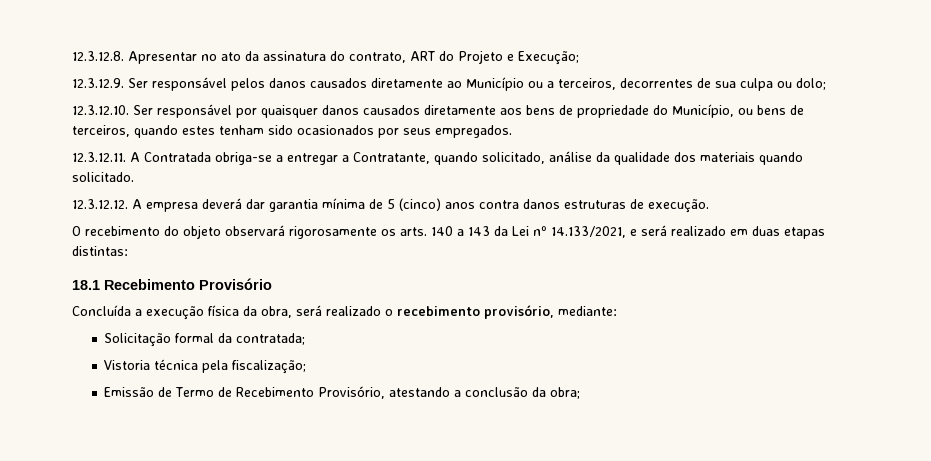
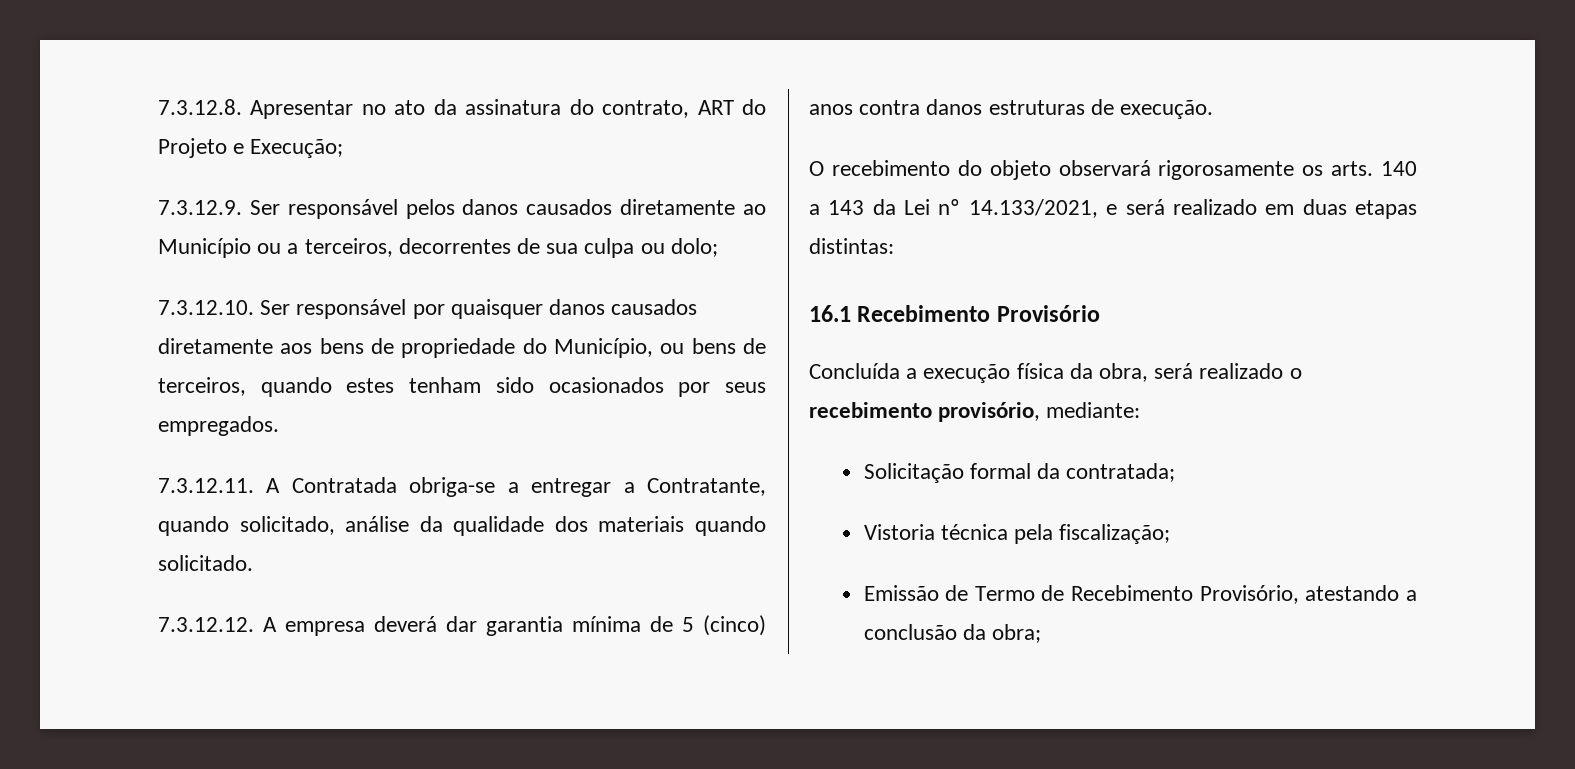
- 12.3.12.8. Apresentar no ato da assinatura do contrato, ART do Projeto e Execução;
+ 7.3.12.8. Apresentar no ato da assinatura do contrato, ART do Projeto e Execução;
- 12.3.12.9. Ser responsável pelos danos causados diretamente ao Município ou a terceiros, decorrentes de sua culpa ou dolo;
+ 7.3.12.9. Ser responsável pelos danos causados diretamente ao Município ou a terceiros, decorrentes de sua culpa ou dolo;
- 12.3.12.10. Ser responsável por quaisquer danos causados diretamente aos bens de propriedade do Município, ou bens de terceiros, quando estes tenham sido ocasionados por seus empregados.
+ 7.3.12.10. Ser responsável por quaisquer danos causados diretamente aos bens de propriedade do Município, ou bens de terceiros, quando estes tenham sido ocasionados por seus empregados.
- 12.3.12.11. A Contratada obriga-se a entregar a Contratante, quando solicitado, análise da qualidade dos materiais quando solicitado.
+ 7.3.12.11. A Contratada obriga-se a entregar a Contratante, quando solicitado, análise da qualidade dos materiais quando solicitado.
- 12.3.12.12. A empresa deverá dar garantia mínima de 5 (cinco) anos contra danos estruturas de execução.
+ 7.3.12.12. A empresa deverá dar garantia mínima de 5 (cinco) anos contra danos estruturas de execução.
- 18.1 Recebimento Provisório
+ 16.1 Recebimento Provisório

